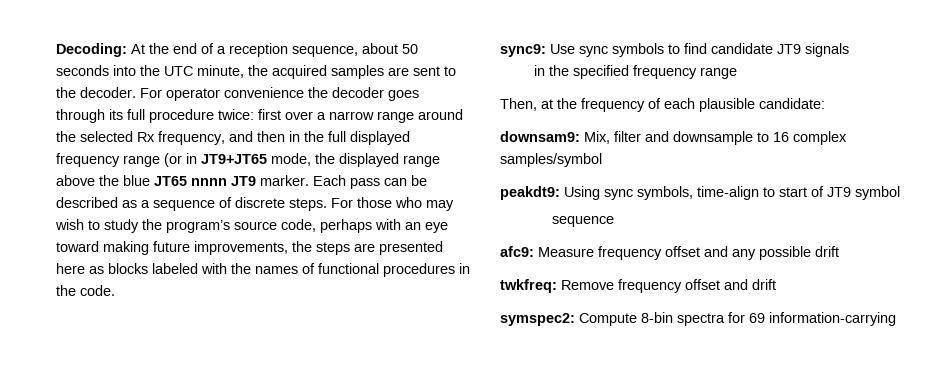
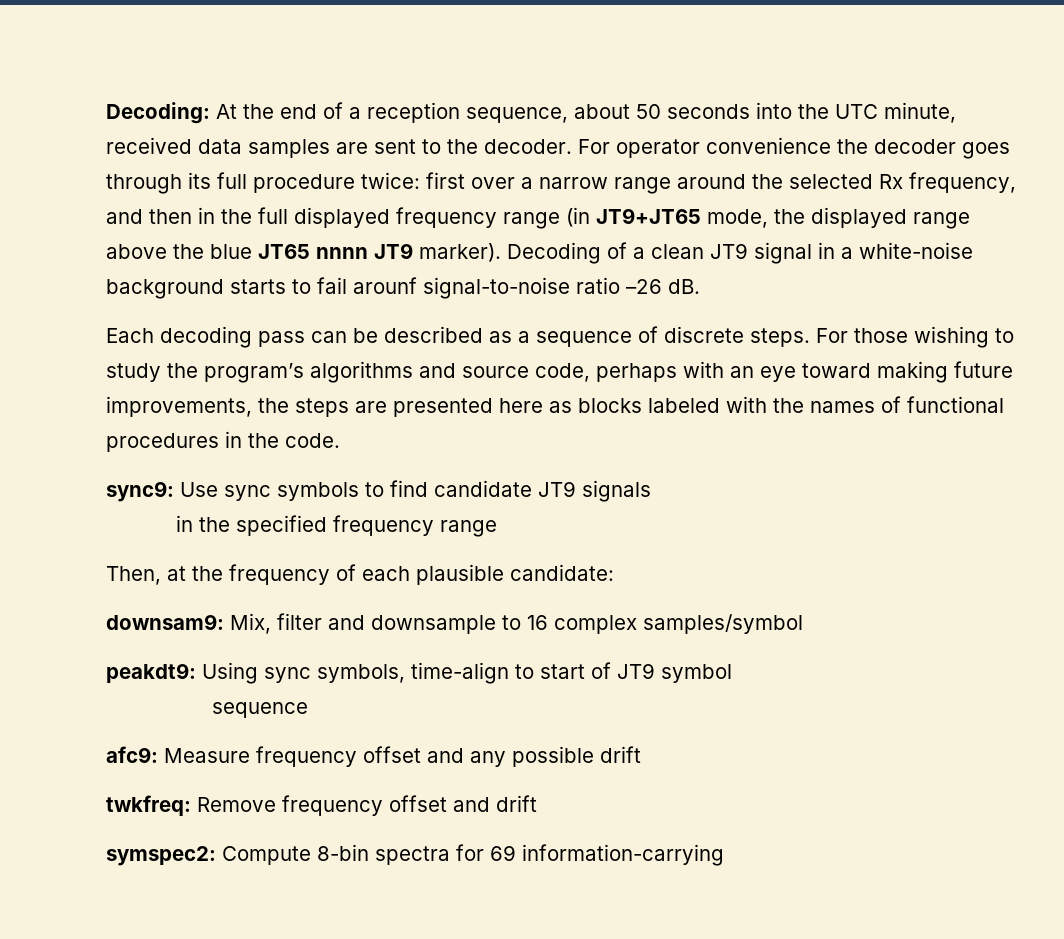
- Decoding: At the end of a reception sequence, about 50 seconds into the UTC minute, the acquired samples are sent to the decoder.
+ Decoding: At the end of a reception sequence, about 50 seconds into the UTC minute, received data samples are sent to the decoder.
- For operator convenience the decoder goes through its full procedure twice: first over a narrow range around the selected Rx frequency, and then in the full displayed frequency range (or in JT9+JT65 mode, the displayed range above the blue JT65 nnnn JT9 marker. Each pass can be described as a sequence of discrete steps.
+ For operator convenience the decoder goes through its full procedure twice: first over a narrow range around the selected Rx frequency, and then in the full displayed frequency range (in JT9+JT65 mode, the displayed range above the blue JT65 nnnn JT9 marker). Decoding of a clean JT9 signal in a white-noise background starts to fail arounf signal-to-noise ratio –26 dB.
+ Each decoding pass can be described as a sequence of discrete steps.
- For those who may wish to study the program’s source code, perhaps with an eye toward making future improvements, the steps are presented here as blocks labeled with the names of functional procedures in the code.
+ For those wishing to study the program’s algorithms and source code, perhaps with an eye toward making future improvements, the steps are presented here as blocks labeled with the names of functional procedures in the code.

